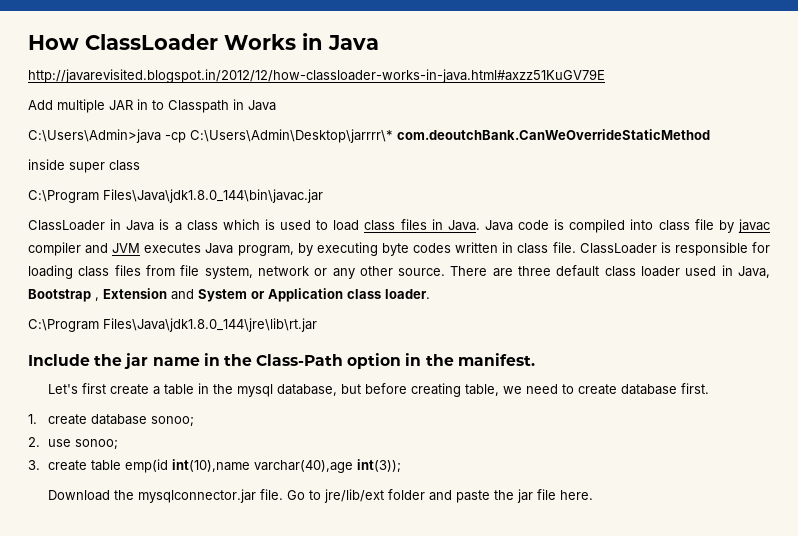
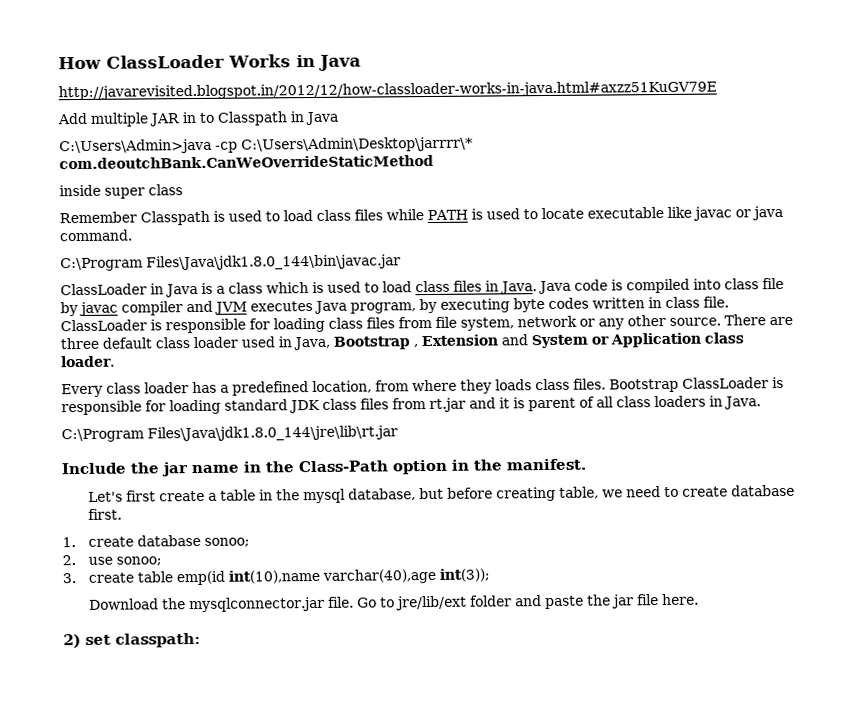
+ Remember Classpath is used to load class files while PATH is used to locate executable like javac or java command.
+ Every class loader has a predefined location, from where they loads class files. Bootstrap ClassLoader is responsible for loading standard JDK class files from rt.jar and it is parent of all class loaders in Java.
+ 2) set classpath:

